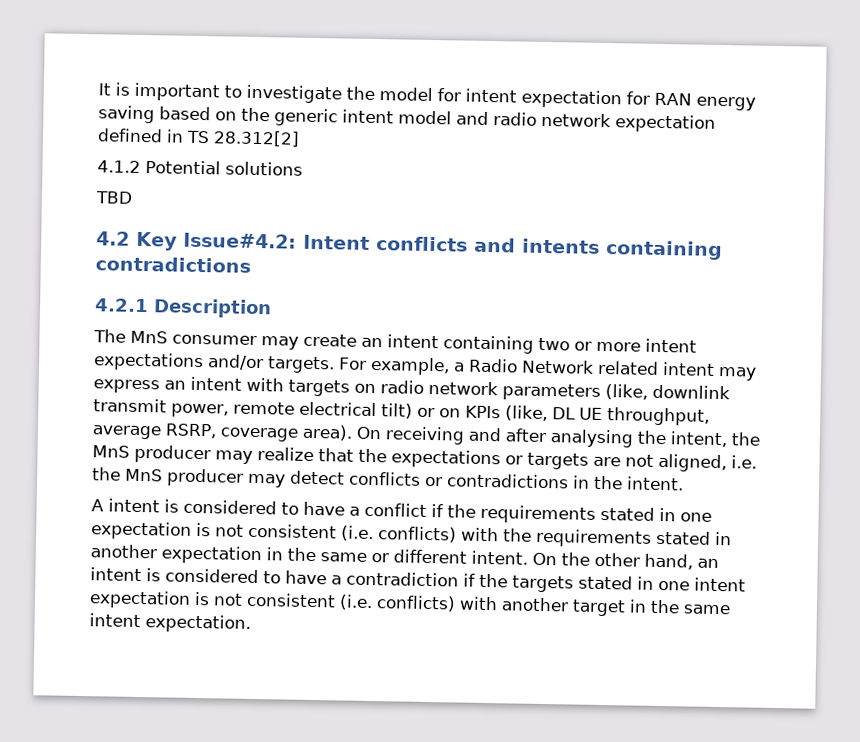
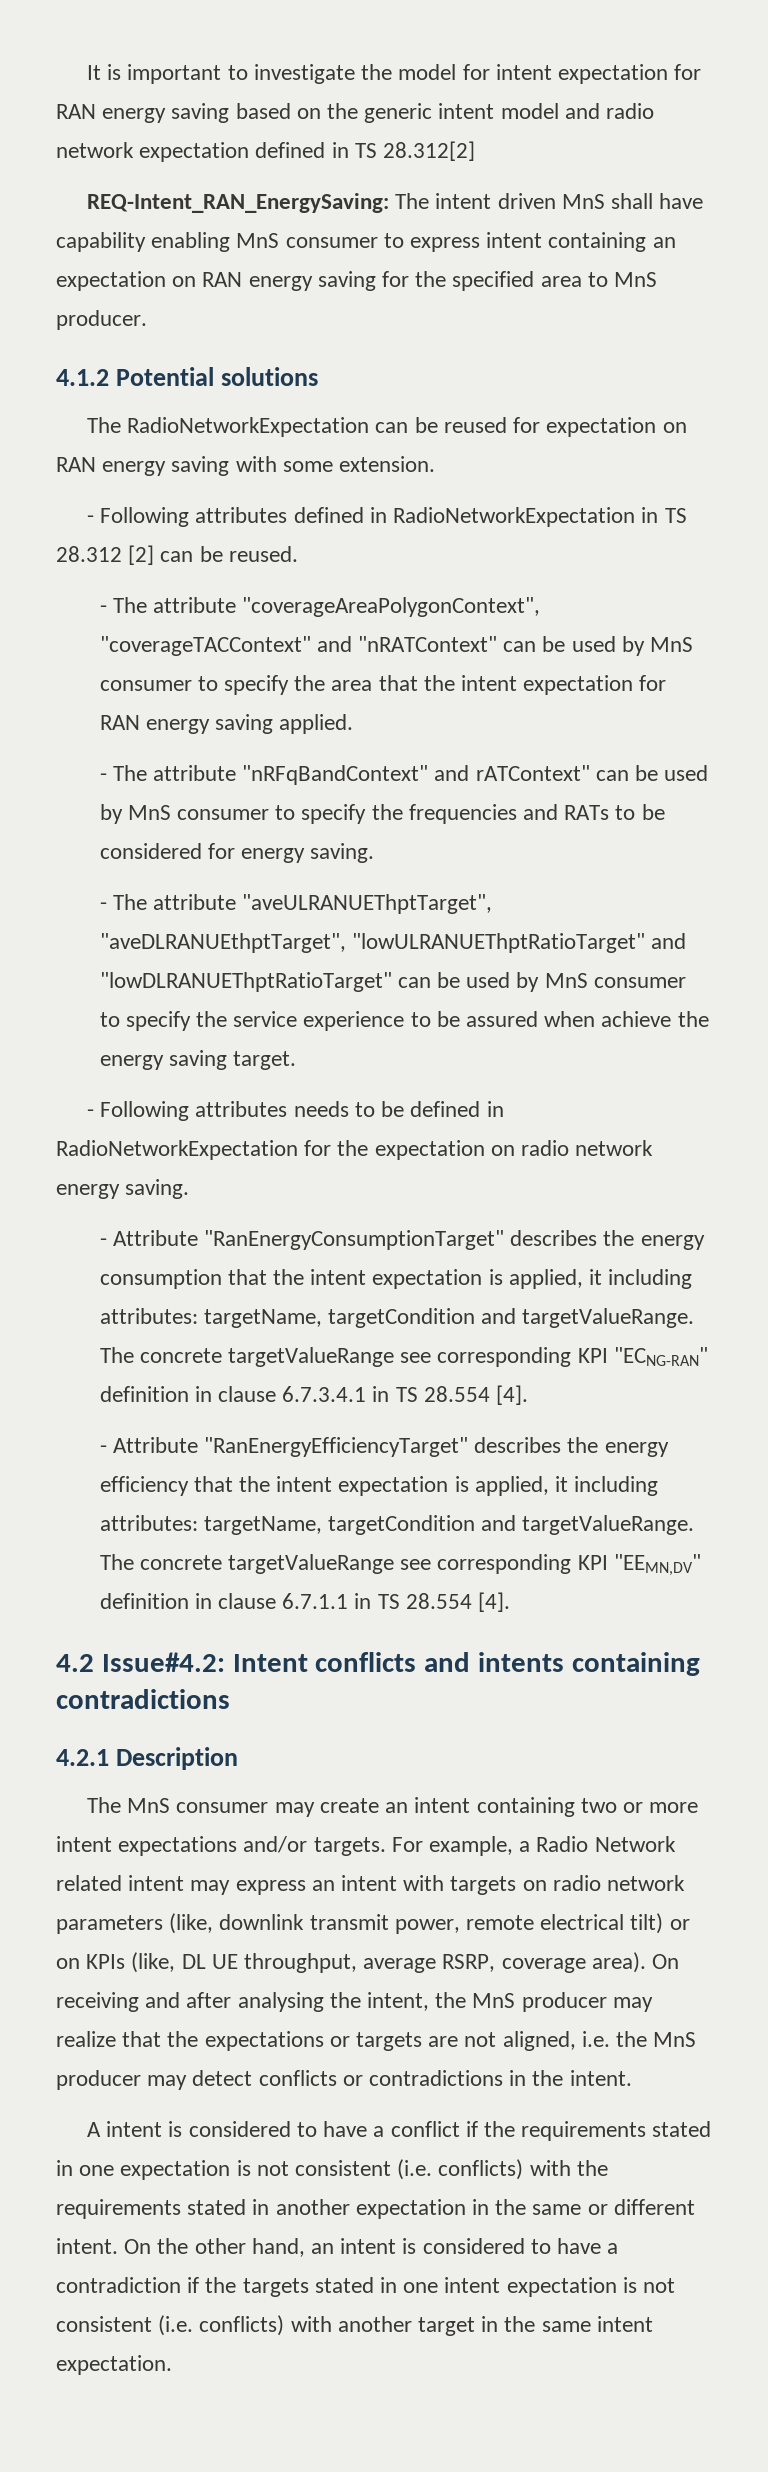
+ REQ-Intent_RAN_EnergySaving: The intent driven MnS shall have capability enabling MnS consumer to express intent containing an expectation on RAN energy saving for the specified area to MnS producer.
  4.1.2 Potential solutions
- TBD
+ The RadioNetworkExpectation can be reused for expectation on RAN energy saving with some extension.
+ - Following attributes defined in RadioNetworkExpectation in TS 28.312 [2] can be reused.
+ - The attribute "coverageAreaPolygonContext", "coverageTACContext" and "nRATContext" can be used by MnS consumer to specify the area that the intent expectation for RAN energy saving applied.
+ - The attribute "nRFqBandContext" and rATContext" can be used by MnS consumer to specify the frequencies and RATs to be considered for energy saving.
+ - The attribute "aveULRANUEThptTarget", "aveDLRANUEthptTarget", "lowULRANUEThptRatioTarget" and "lowDLRANUEThptRatioTarget" can be used by MnS consumer to specify the service experience to be assured when achieve the energy saving target.
+ - Following attributes needs to be defined in RadioNetworkExpectation for the expectation on radio network energy saving.
+ - Attribute "RanEnergyConsumptionTarget" describes the energy consumption that the intent expectation is applied, it including attributes: targetName, targetCondition and targetValueRange. The concrete targetValueRange see corresponding KPI "ECNG-RAN" definition in clause 6.7.3.4.1 in TS 28.554 [4].
+ - Attribute "RanEnergyEfficiencyTarget" describes the energy efficiency that the intent expectation is applied, it including attributes: targetName, targetCondition and targetValueRange. The concrete targetValueRange see corresponding KPI "EEMN,DV" definition in clause 6.7.1.1 in TS 28.554 [4].
- 4.2 Key Issue#4.2: Intent conflicts and intents containing contradictions
+ 4.2 Issue#4.2: Intent conflicts and intents containing contradictions

